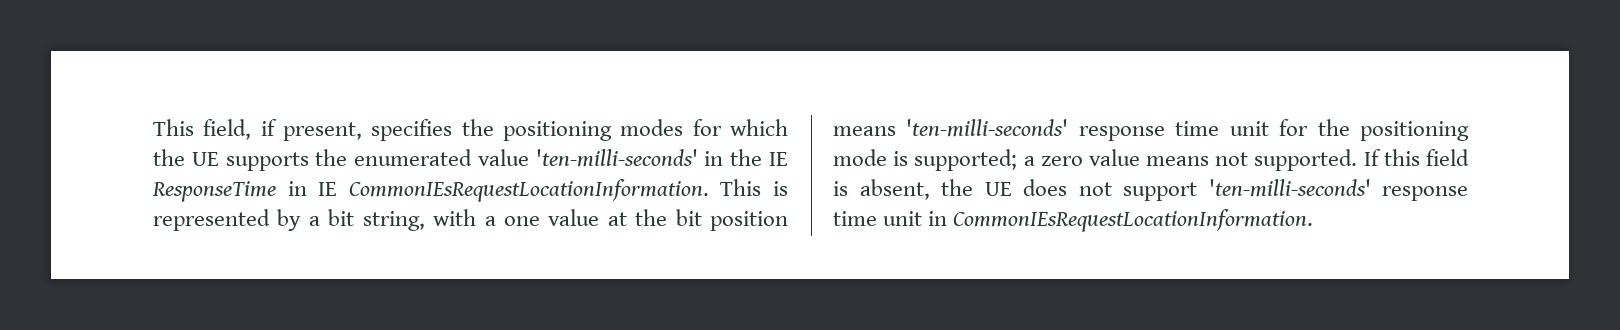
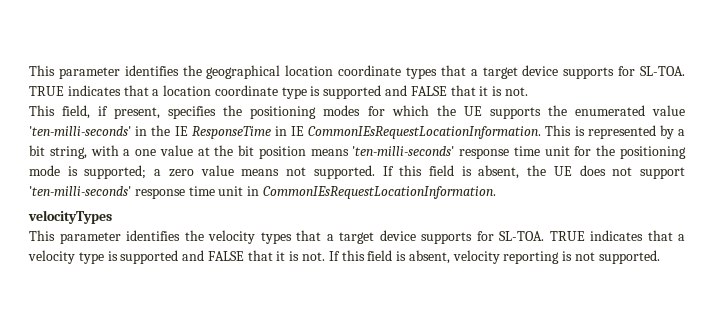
+ This parameter identifies the geographical location coordinate types that a target device supports for SL-TOA. TRUE indicates that a location coordinate type is supported and FALSE that it is not.
+ velocityTypes
+ This parameter identifies the velocity types that a target device supports for SL-TOA. TRUE indicates that a velocity type is supported and FALSE that it is not. If this field is absent, velocity reporting is not supported.

